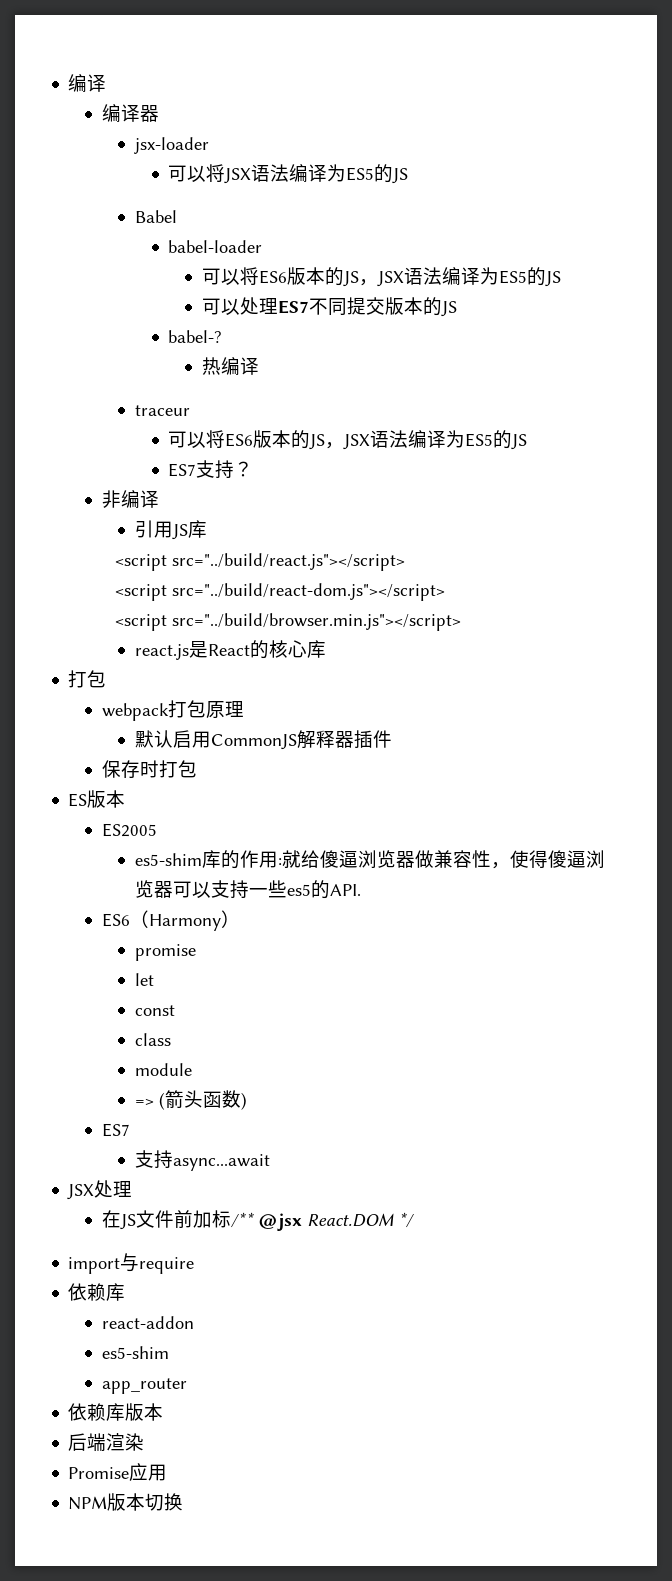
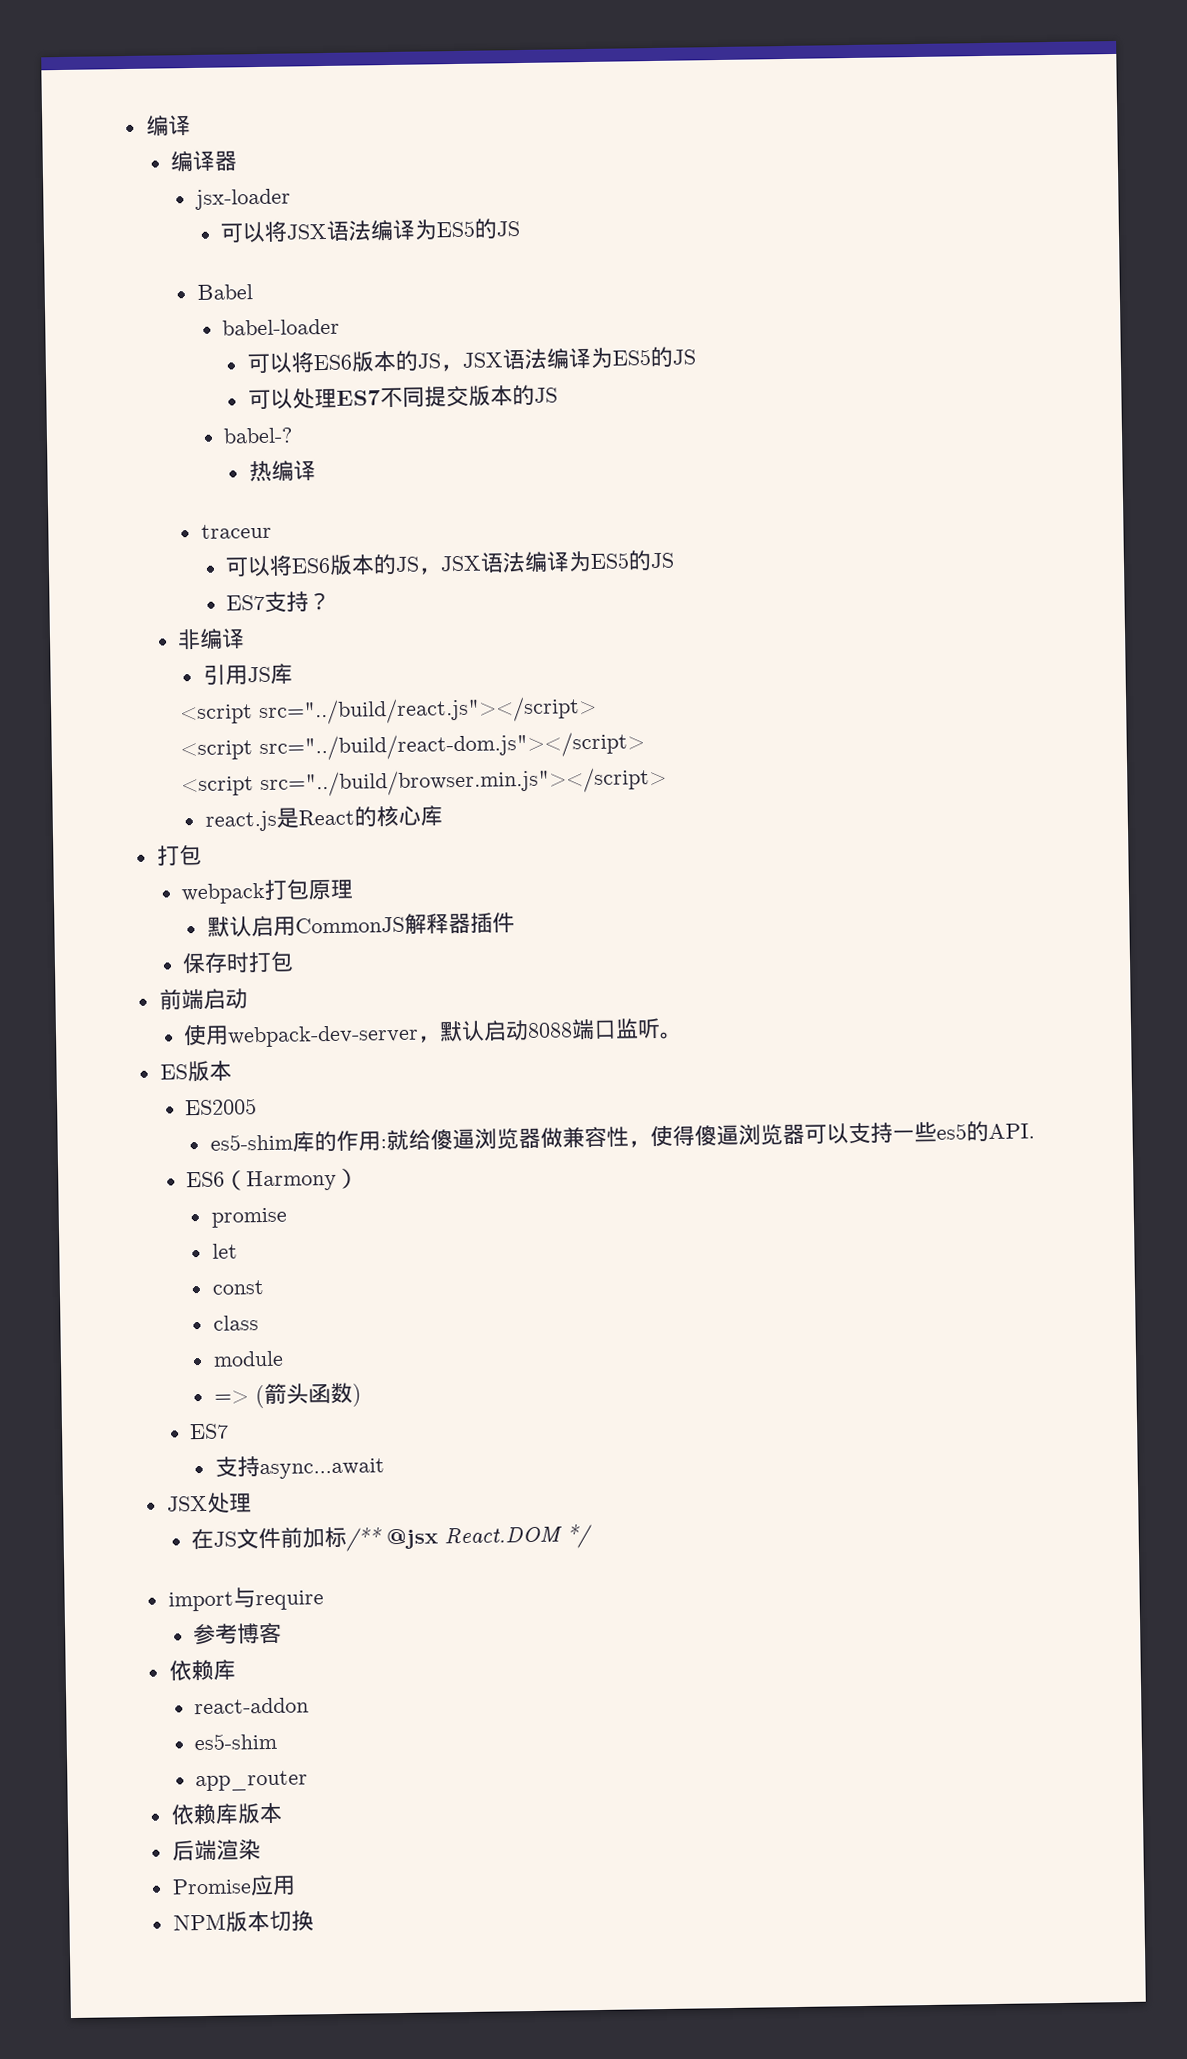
+ 前端启动
+ 使用webpack-dev-server，默认启动8088端口监听。
+ 参考博客

